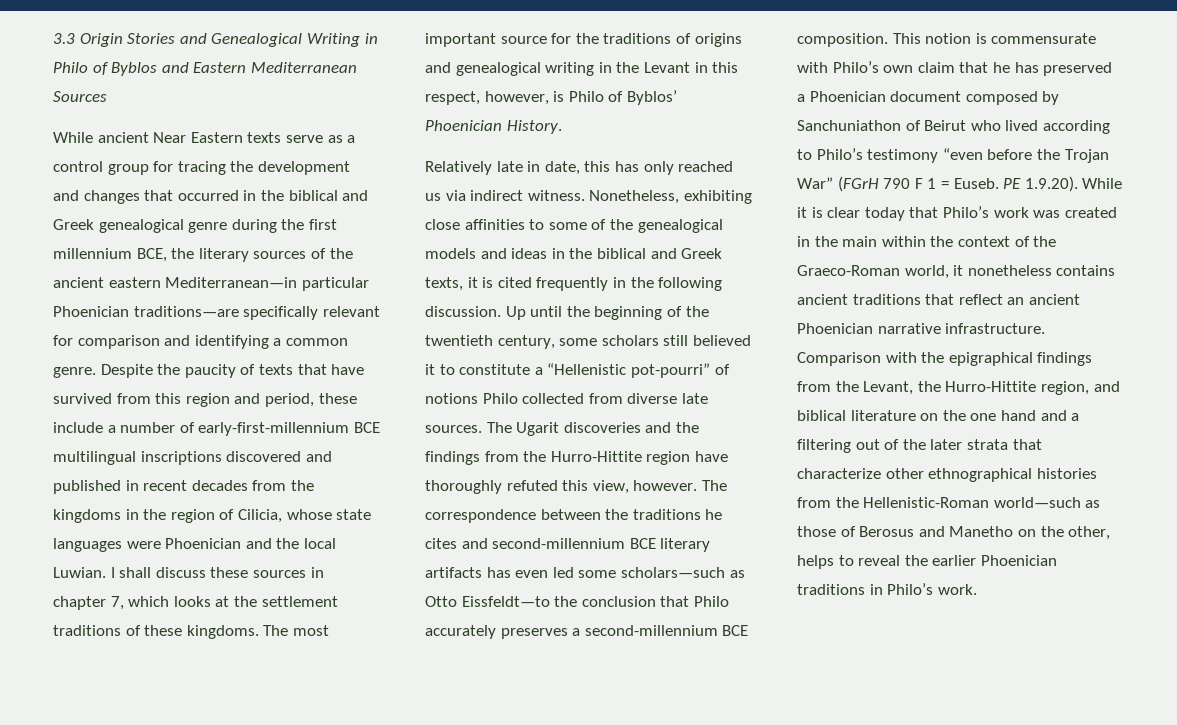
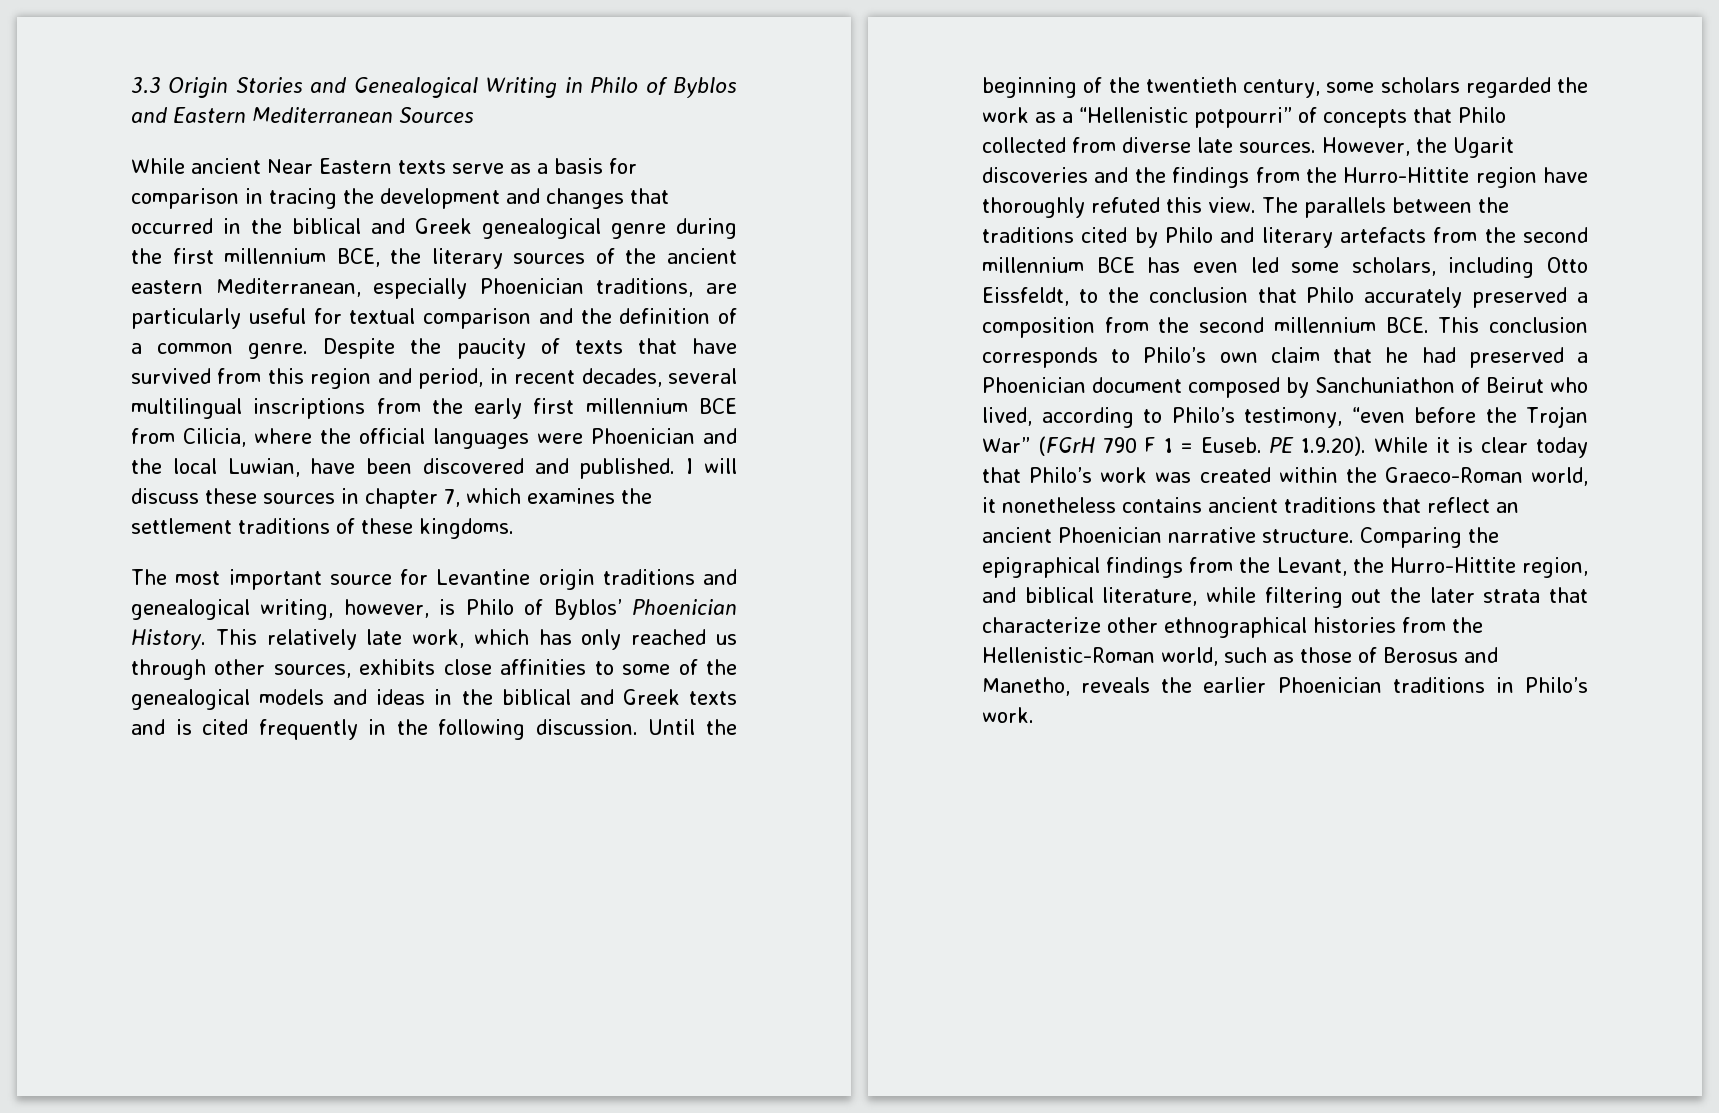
- While ancient Near Eastern texts serve as a control group for tracing the development and changes that occurred in the biblical and Greek genealogical genre during the first millennium BCE, the literary sources of the ancient eastern Mediterranean—in particular Phoenician traditions—are specifically relevant for comparison and identifying a common genre.
+ While ancient Near Eastern texts serve as a basis for comparison in tracing the development and changes that occurred in the biblical and Greek genealogical genre during the first millennium BCE, the literary sources of the ancient eastern Mediterranean, especially Phoenician traditions, are particularly useful for textual comparison and the definition of a common genre.
- Despite the paucity of texts that have survived from this region and period, these include a number of early-first-millennium BCE multilingual inscriptions discovered and published in recent decades from the kingdoms in the region of Cilicia, whose state languages were Phoenician and the local Luwian. I shall discuss these sources in chapter 7, which looks at the settlement traditions of these kingdoms. The most important source for the traditions of origins and genealogical writing in the Levant in this respect, however, is Philo of Byblos’ Phoenician History.
- Relatively late in date, this has only reached us via indirect witness. Nonetheless, exhibiting close affinities to some of the genealogical models and ideas in the biblical and Greek texts, it is cited frequently in the following discussion.
+ Despite the paucity of texts that have survived from this region and period, in recent decades, several multilingual inscriptions from the early first millennium BCE from Cilicia, where the official languages were Phoenician and the local Luwian, have been discovered and published. I will discuss these sources in chapter 7, which examines the settlement traditions of these kingdoms.
+ The most important source for Levantine origin traditions and genealogical writing, however, is Philo of Byblos’ Phoenician History. This relatively late work, which has only reached us through other sources, exhibits close affinities to some of the genealogical models and ideas in the biblical and Greek texts and is cited frequently in the following discussion.
- Up until the beginning of the twentieth century, some scholars still believed it to constitute a “Hellenistic pot-pourri” of notions Philo collected from diverse late sources.
+ Until the beginning of the twentieth century, some scholars regarded the work as a “Hellenistic potpourri” of concepts that Philo collected from diverse late sources.
- The Ugarit discoveries and the findings from the Hurro-Hittite region have thoroughly refuted this view, however. The correspondence between the traditions he cites and second-millennium BCE literary artifacts has even led some scholars—such as Otto Eissfeldt—to the conclusion that Philo accurately preserves a second-millennium BCE composition. This notion is commensurate with Philo’s own claim that he has preserved a Phoenician document composed by Sanchuniathon of Beirut who lived according to Philo’s testimony “even before the Trojan War” (FGrH 790 F 1 = Euseb.
+ However, the Ugarit discoveries and the findings from the Hurro-Hittite region have thoroughly refuted this view. The parallels between the traditions cited by Philo and literary artefacts from the second millennium BCE has even led some scholars, including Otto Eissfeldt, to the conclusion that Philo accurately preserved a composition from the second millennium BCE. This conclusion corresponds to Philo’s own claim that he had preserved a Phoenician document composed by Sanchuniathon of Beirut who lived, according to Philo’s testimony, “even before the Trojan War” (FGrH 790 F 1 = Euseb.
- PE 1.9.20). While it is clear today that Philo’s work was created in the main within the context of the Graeco-Roman world, it nonetheless contains ancient traditions that reflect an ancient Phoenician narrative infrastructure. Comparison with the epigraphical findings from the Levant, the Hurro-Hittite region, and biblical literature on the one hand and a filtering out of the later strata that characterize other ethnographical histories from the Hellenistic-Roman world—such as those of Berosus and Manetho on the other, helps to reveal the earlier Phoenician traditions in Philo’s work.
+ PE 1.9.20). While it is clear today that Philo’s work was created within the Graeco-Roman world, it nonetheless contains ancient traditions that reflect an ancient Phoenician narrative structure. Comparing the epigraphical findings from the Levant, the Hurro-Hittite region, and biblical literature, while filtering out the later strata that characterize other ethnographical histories from the Hellenistic-Roman world, such as those of Berosus and Manetho, reveals the earlier Phoenician traditions in Philo’s work.

